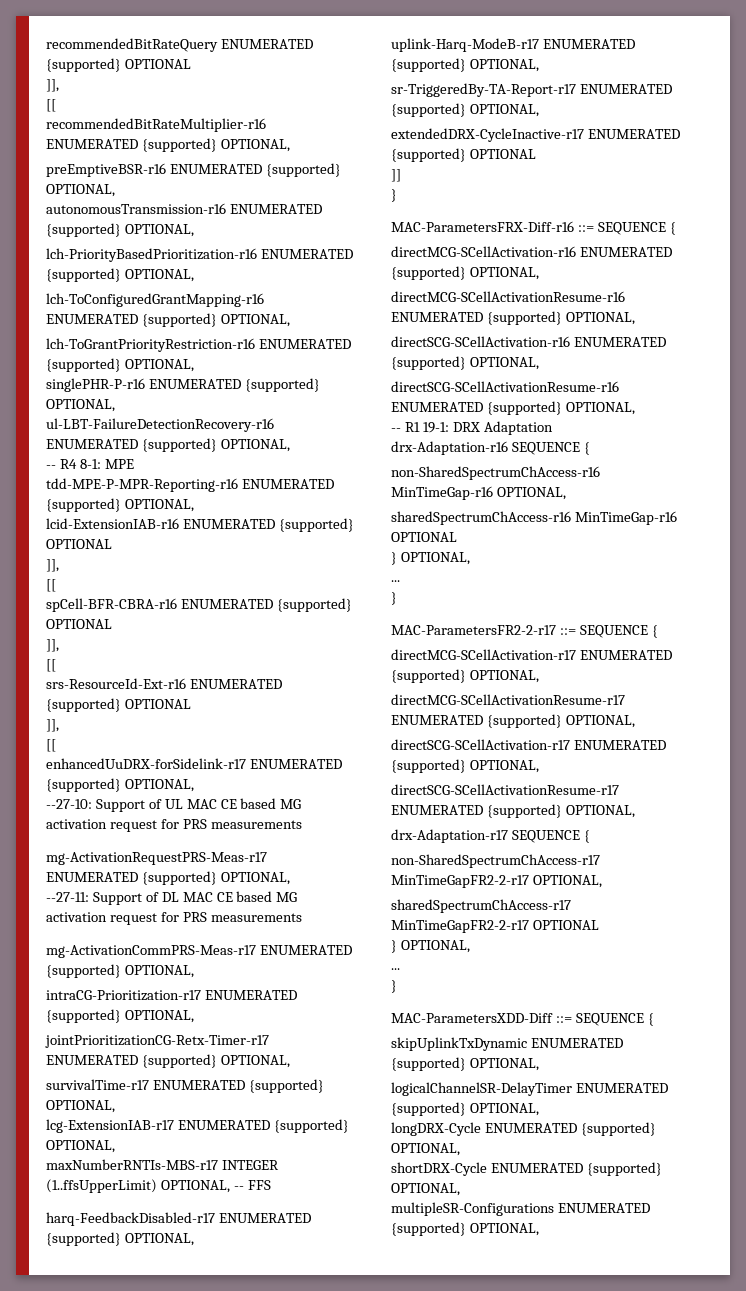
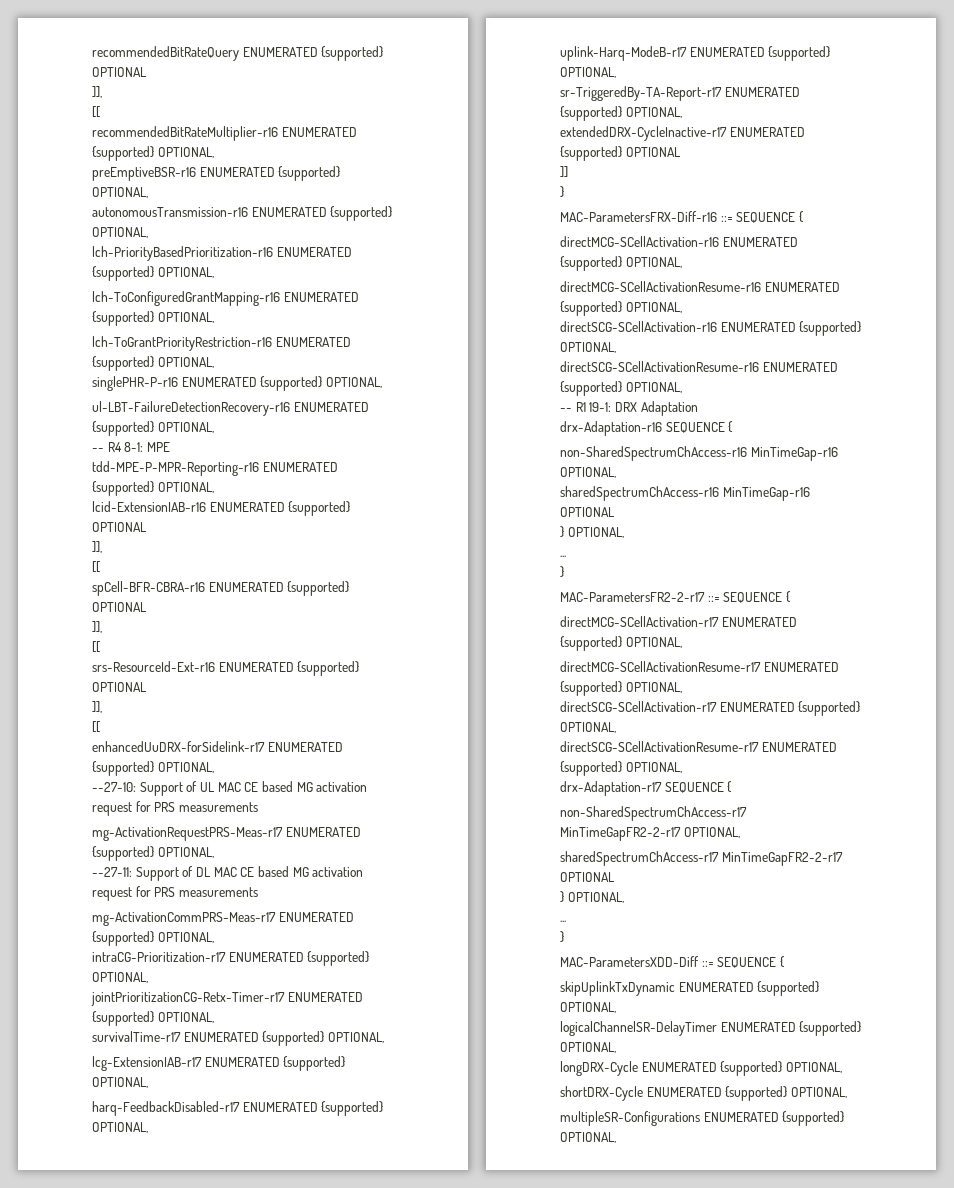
- maxNumberRNTIs-MBS-r17 INTEGER (1..ffsUpperLimit) OPTIONAL, -- FFS

